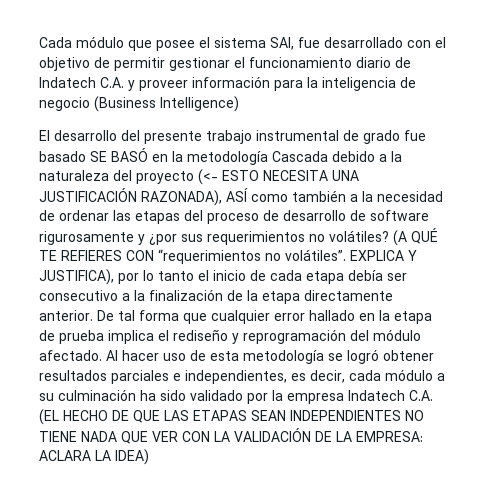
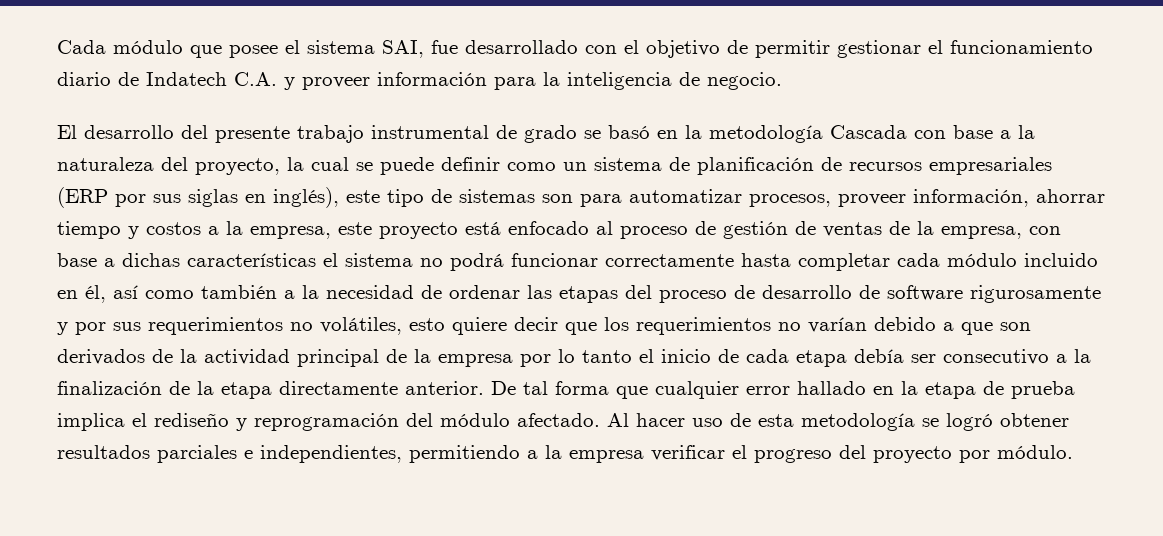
- Cada módulo que posee el sistema SAI, fue desarrollado con el objetivo de permitir gestionar el funcionamiento diario de Indatech C.A. y proveer información para la inteligencia de negocio (Business Intelligence)
+ Cada módulo que posee el sistema SAI, fue desarrollado con el objetivo de permitir gestionar el funcionamiento diario de Indatech C.A. y proveer información para la inteligencia de negocio.
- El desarrollo del presente trabajo instrumental de grado fue basado SE BASÓ en la metodología Cascada debido a la naturaleza del proyecto (<- ESTO NECESITA UNA JUSTIFICACIÓN RAZONADA), ASÍ como también a la necesidad de ordenar las etapas del proceso de desarrollo de software rigurosamente y ¿por sus requerimientos no volátiles? (A QUÉ TE REFIERES CON “requerimientos no volátiles”. EXPLICA Y JUSTIFICA), por lo tanto el inicio de cada etapa debía ser consecutivo a la finalización de la etapa directamente anterior.
+ El desarrollo del presente trabajo instrumental de grado se basó en la metodología Cascada con base a la naturaleza del proyecto, la cual se puede definir como un sistema de planificación de recursos empresariales (ERP por sus siglas en inglés), este tipo de sistemas son para automatizar procesos, proveer información, ahorrar tiempo y costos a la empresa, este proyecto está enfocado al proceso de gestión de ventas de la empresa, con base a dichas características el sistema no podrá funcionar correctamente hasta completar cada módulo incluido en él, así como también a la necesidad de ordenar las etapas del proceso de desarrollo de software rigurosamente y por sus requerimientos no volátiles, esto quiere decir que los requerimientos no varían debido a que son derivados de la actividad principal de la empresa por lo tanto el inicio de cada etapa debía ser consecutivo a la finalización de la etapa directamente anterior.
- Al hacer uso de esta metodología se logró obtener resultados parciales e independientes, es decir, cada módulo a su culminación ha sido validado por la empresa Indatech C.A. (EL HECHO DE QUE LAS ETAPAS SEAN INDEPENDIENTES NO TIENE NADA QUE VER CON LA VALIDACIÓN DE LA EMPRESA: ACLARA LA IDEA)
+ Al hacer uso de esta metodología se logró obtener resultados parciales e independientes, permitiendo a la empresa verificar el progreso del proyecto por módulo.

